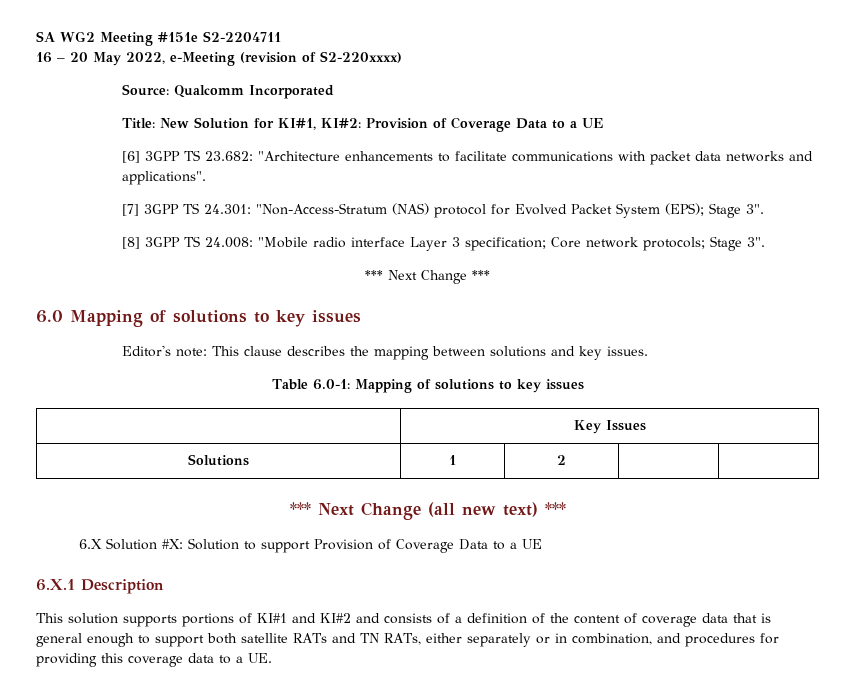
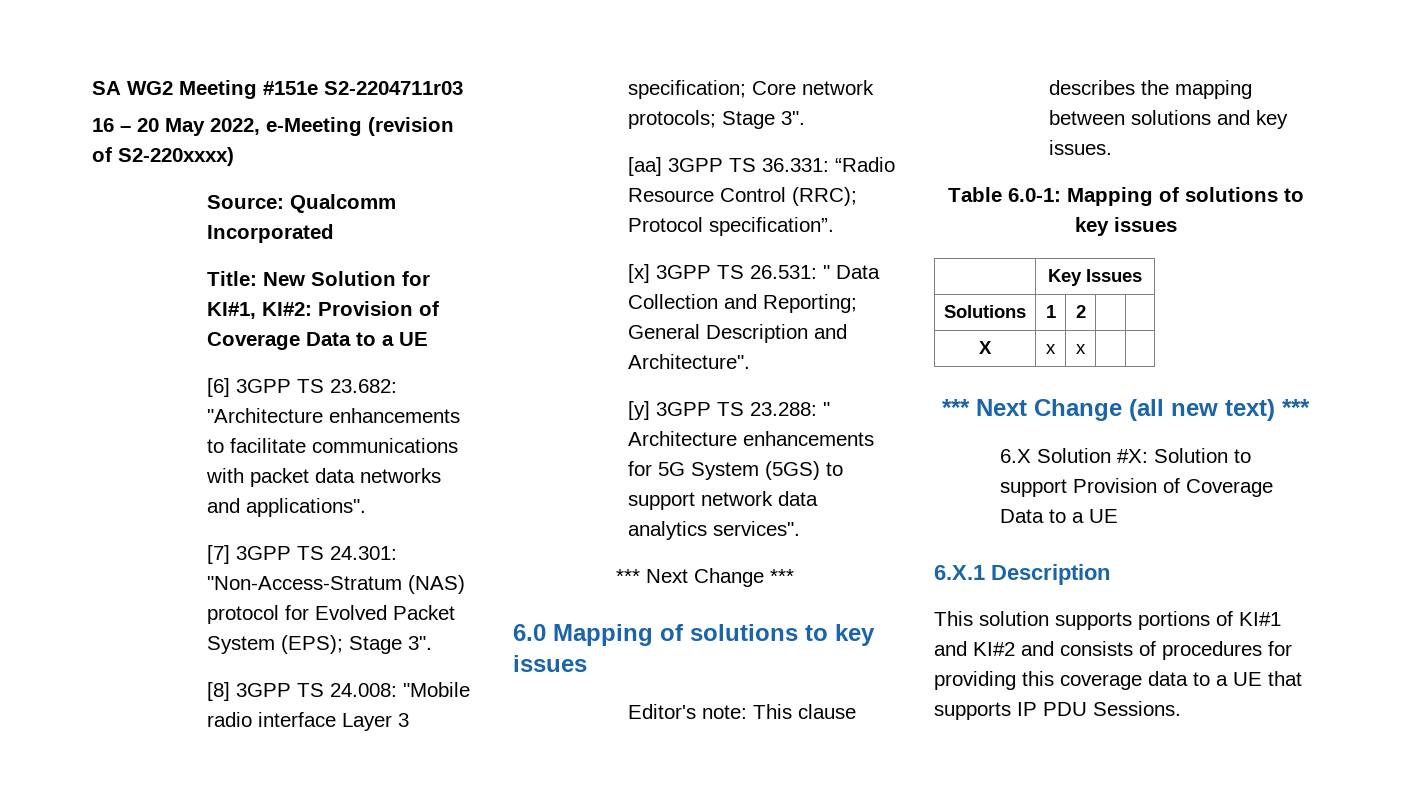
- SA WG2 Meeting #151e S2-2204711
+ SA WG2 Meeting #151e S2-2204711r03
+ [aa] 3GPP TS 36.331: “Radio Resource Control (RRC); Protocol specification”.
+ [x] 3GPP TS 26.531: " Data Collection and Reporting; General Description and Architecture".
+ [y] 3GPP TS 23.288: " Architecture enhancements for 5G System (5GS) to support network data analytics services".
+ X | x | x | |
- This solution supports portions of KI#1 and KI#2 and consists of a definition of the content of coverage data that is general enough to support both satellite RATs and TN RATs, either separately or in combination, and procedures for providing this coverage data to a UE.
+ This solution supports portions of KI#1 and KI#2 and consists of procedures for providing this coverage data to a UE that supports IP PDU Sessions.

